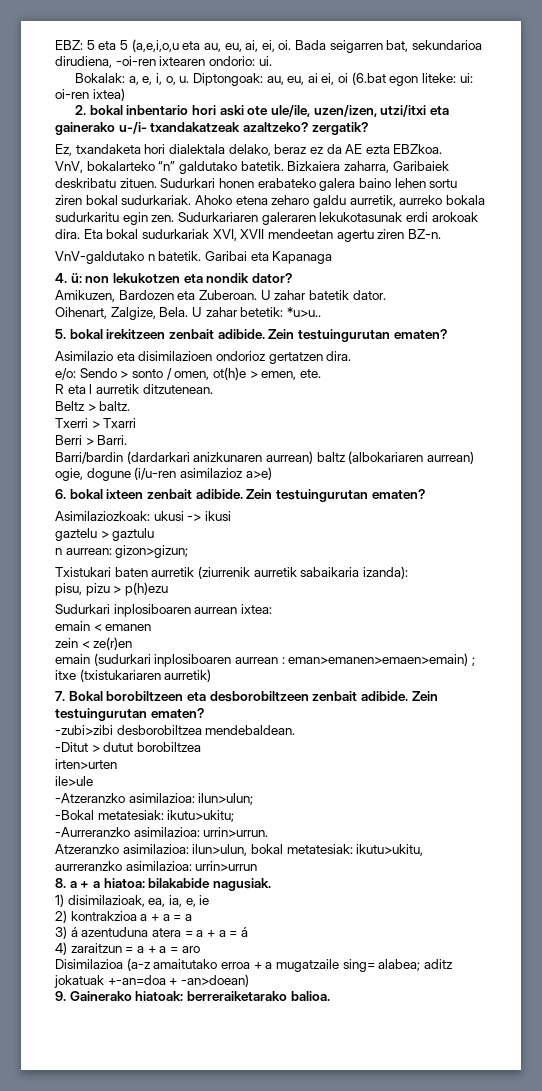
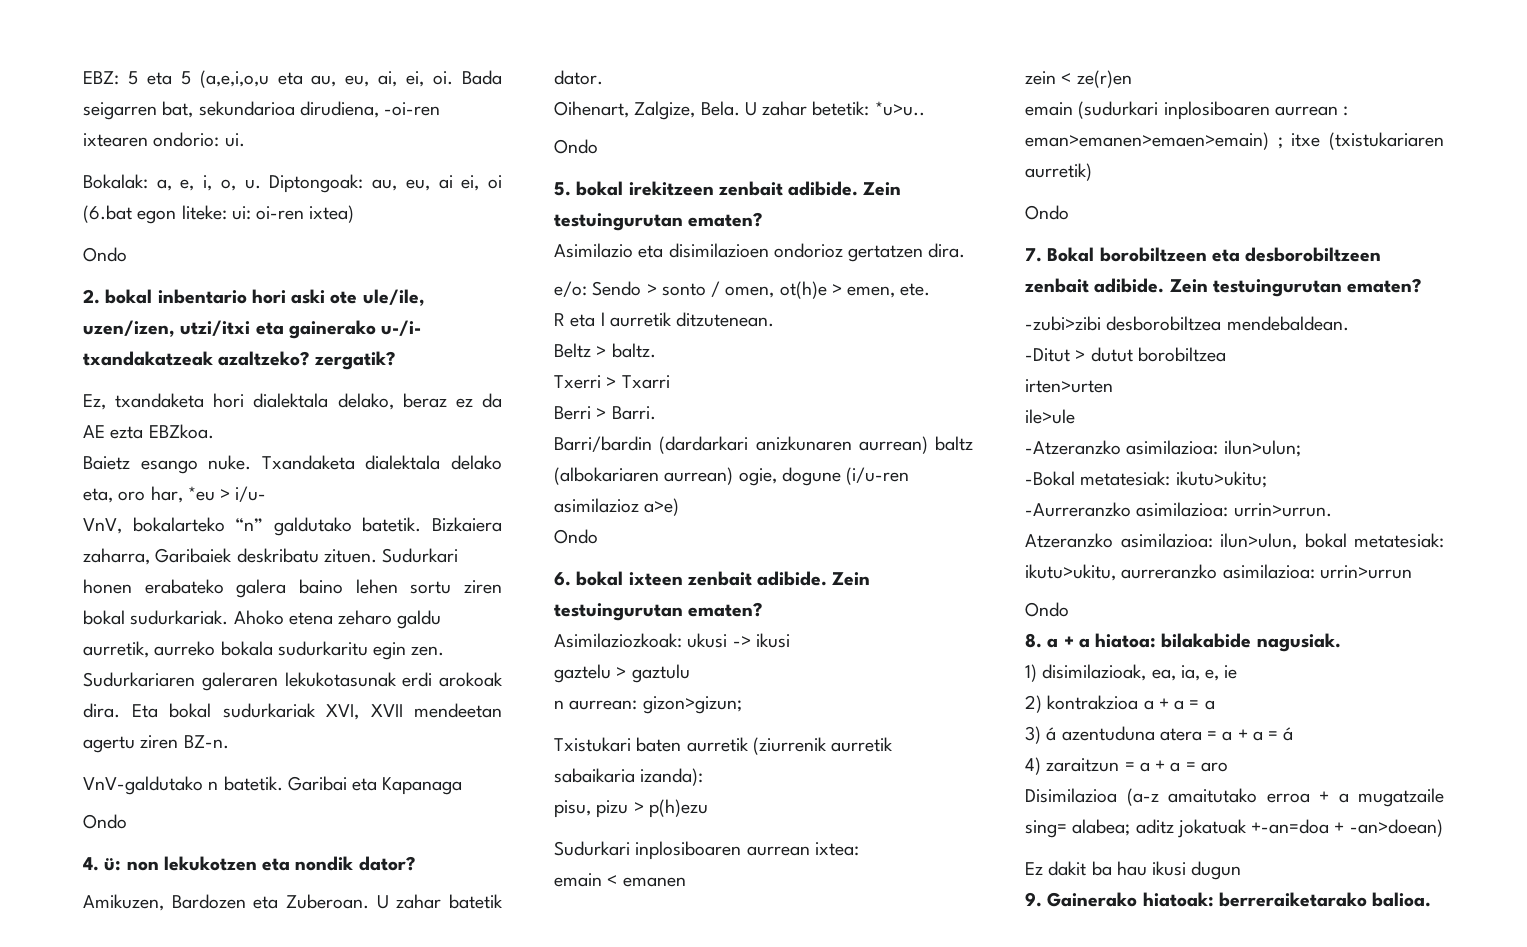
  Diptongoak: au, eu, ai ei, oi (6.bat egon liteke: ui: oi-ren ixtea)
+ Ondo
+ Baietz esango nuke. Txandaketa dialektala delako eta, oro har, *eu > i/u-
  Garibai eta Kapanaga
+ Ondo
  U zahar betetik: *u>u..
+ Ondo
  Barri/bardin (dardarkari anizkunaren aurrean) baltz (albokariaren aurrean) ogie, dogune (i/u-ren asimilazioz a>e)
+ Ondo
  emain (sudurkari inplosiboaren aurrean : eman>emanen>emaen>emain) ; itxe (txistukariaren aurretik)
+ Ondo
  Atzeranzko asimilazioa: ilun>ulun, bokal metatesiak: ikutu>ukitu, aurreranzko asimilazioa: urrin>urrun
+ Ondo
+ Ez dakit ba hau ikusi dugun

